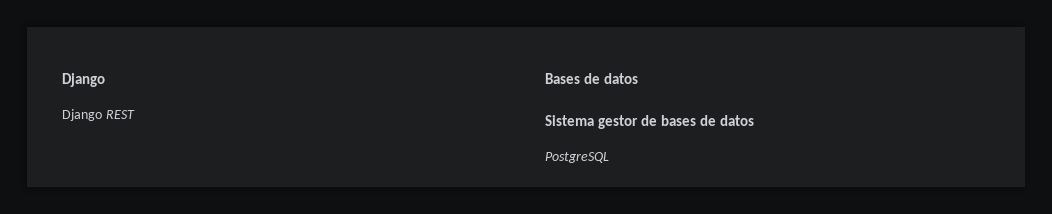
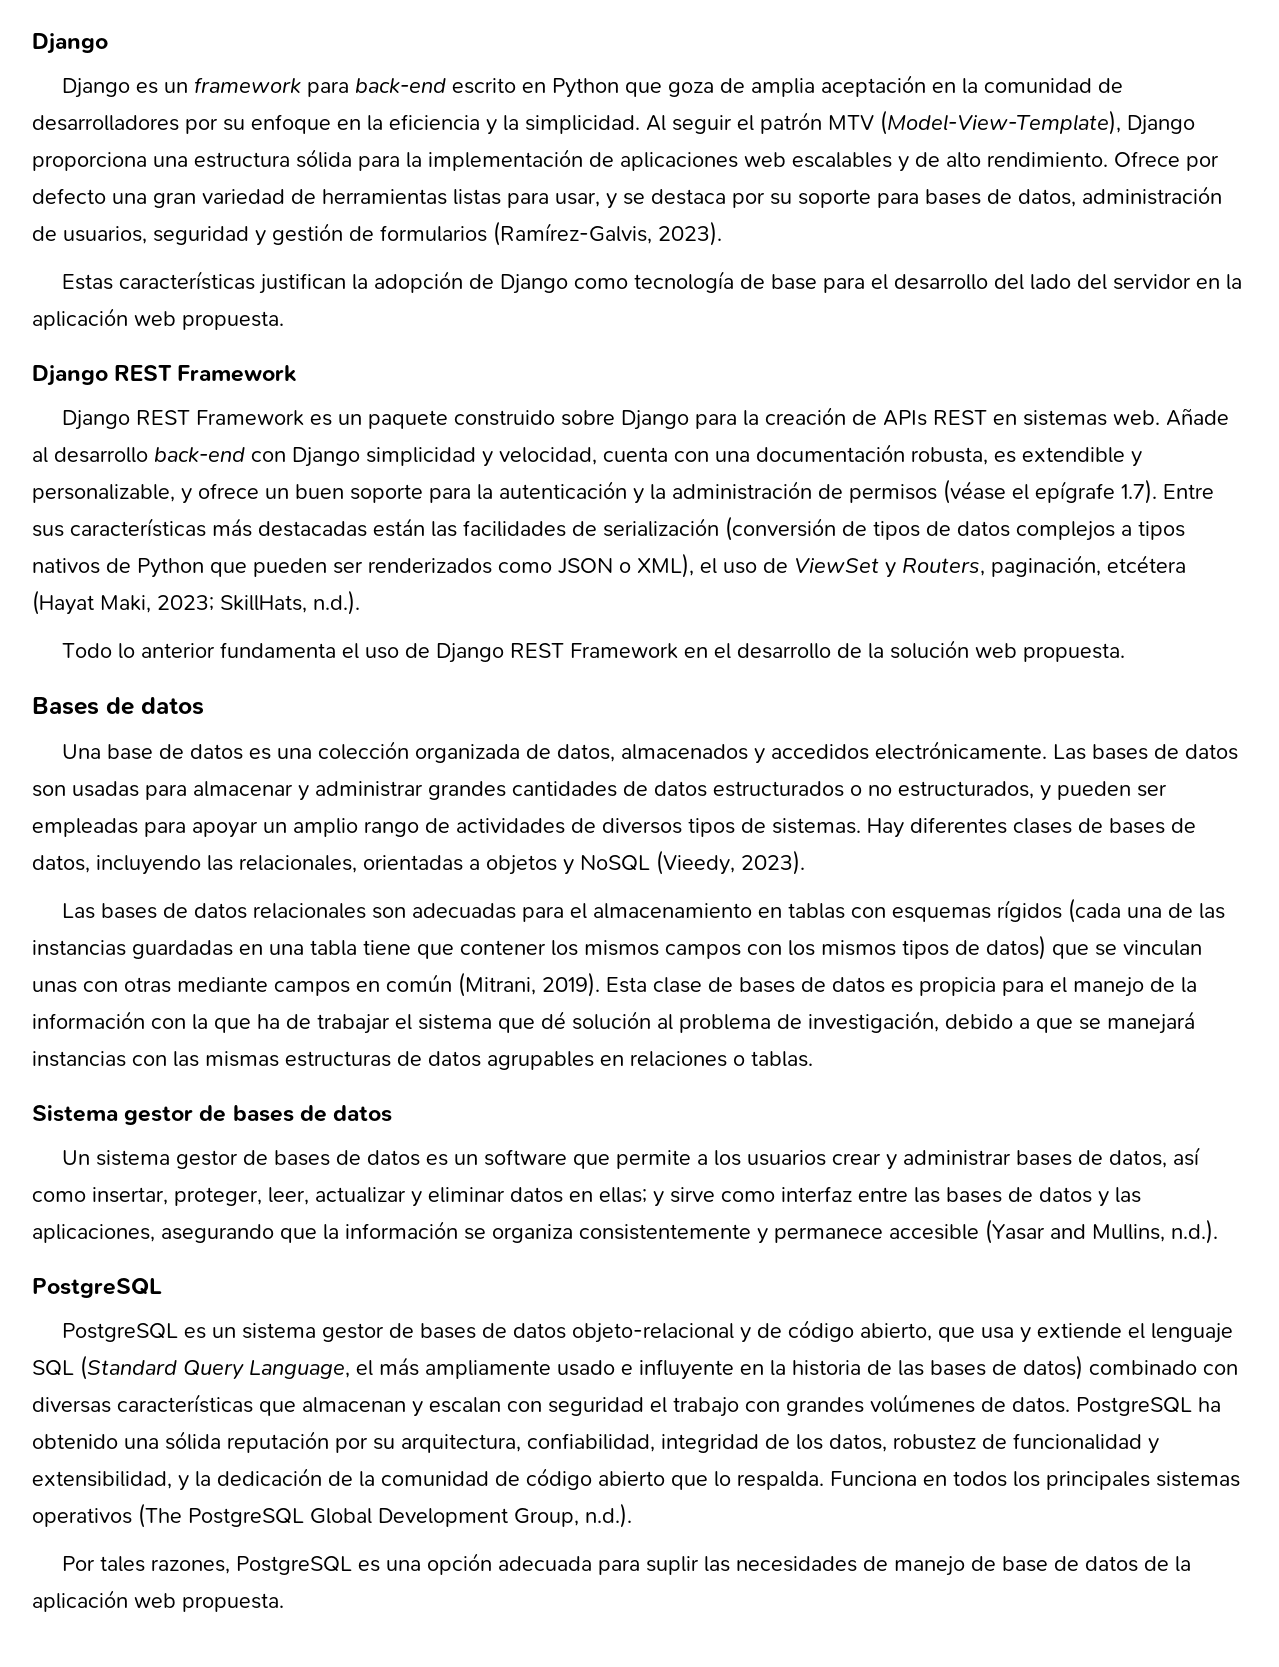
- Django REST
+ Django es un framework para back-end escrito en Python que goza de amplia aceptación en la comunidad de desarrolladores por su enfoque en la eficiencia y la simplicidad. Al seguir el patrón MTV (Model-View-Template), Django proporciona una estructura sólida para la implementación de aplicaciones web escalables y de alto rendimiento. Ofrece por defecto una gran variedad de herramientas listas para usar, y se destaca por su soporte para bases de datos, administración de usuarios, seguridad y gestión de formularios (Ramírez-Galvis, 2023).
+ Estas características justifican la adopción de Django como tecnología de base para el desarrollo del lado del servidor en la aplicación web propuesta.
+ Django REST Framework
+ Django REST Framework es un paquete construido sobre Django para la creación de APIs REST en sistemas web. Añade al desarrollo back-end con Django simplicidad y velocidad, cuenta con una documentación robusta, es extendible y personalizable, y ofrece un buen soporte para la autenticación y la administración de permisos (véase el epígrafe 1.7). Entre sus características más destacadas están las facilidades de serialización (conversión de tipos de datos complejos a tipos nativos de Python que pueden ser renderizados como JSON o XML), el uso de ViewSet y Routers, paginación, etcétera (Hayat Maki, 2023; SkillHats, n.d.).
+ Todo lo anterior fundamenta el uso de Django REST Framework en el desarrollo de la solución web propuesta.
  Bases de datos
+ Una base de datos es una colección organizada de datos, almacenados y accedidos electrónicamente. Las bases de datos son usadas para almacenar y administrar grandes cantidades de datos estructurados o no estructurados, y pueden ser empleadas para apoyar un amplio rango de actividades de diversos tipos de sistemas. Hay diferentes clases de bases de datos, incluyendo las relacionales, orientadas a objetos y NoSQL (Vieedy, 2023).
+ Las bases de datos relacionales son adecuadas para el almacenamiento en tablas con esquemas rígidos (cada una de las instancias guardadas en una tabla tiene que contener los mismos campos con los mismos tipos de datos) que se vinculan unas con otras mediante campos en común (Mitrani, 2019). Esta clase de bases de datos es propicia para el manejo de la información con la que ha de trabajar el sistema que dé solución al problema de investigación, debido a que se manejará instancias con las mismas estructuras de datos agrupables en relaciones o tablas.
+ Un sistema gestor de bases de datos es un software que permite a los usuarios crear y administrar bases de datos, así como insertar, proteger, leer, actualizar y eliminar datos en ellas; y sirve como interfaz entre las bases de datos y las aplicaciones, asegurando que la información se organiza consistentemente y permanece accesible (Yasar and Mullins, n.d.).
  PostgreSQL
+ PostgreSQL es un sistema gestor de bases de datos objeto-relacional y de código abierto, que usa y extiende el lenguaje SQL (Standard Query Language, el más ampliamente usado e influyente en la historia de las bases de datos) combinado con diversas características que almacenan y escalan con seguridad el trabajo con grandes volúmenes de datos. PostgreSQL ha obtenido una sólida reputación por su arquitectura, confiabilidad, integridad de los datos, robustez de funcionalidad y extensibilidad, y la dedicación de la comunidad de código abierto que lo respalda. Funciona en todos los principales sistemas operativos (The PostgreSQL Global Development Group, n.d.).
+ Por tales razones, PostgreSQL es una opción adecuada para suplir las necesidades de manejo de base de datos de la aplicación web propuesta.

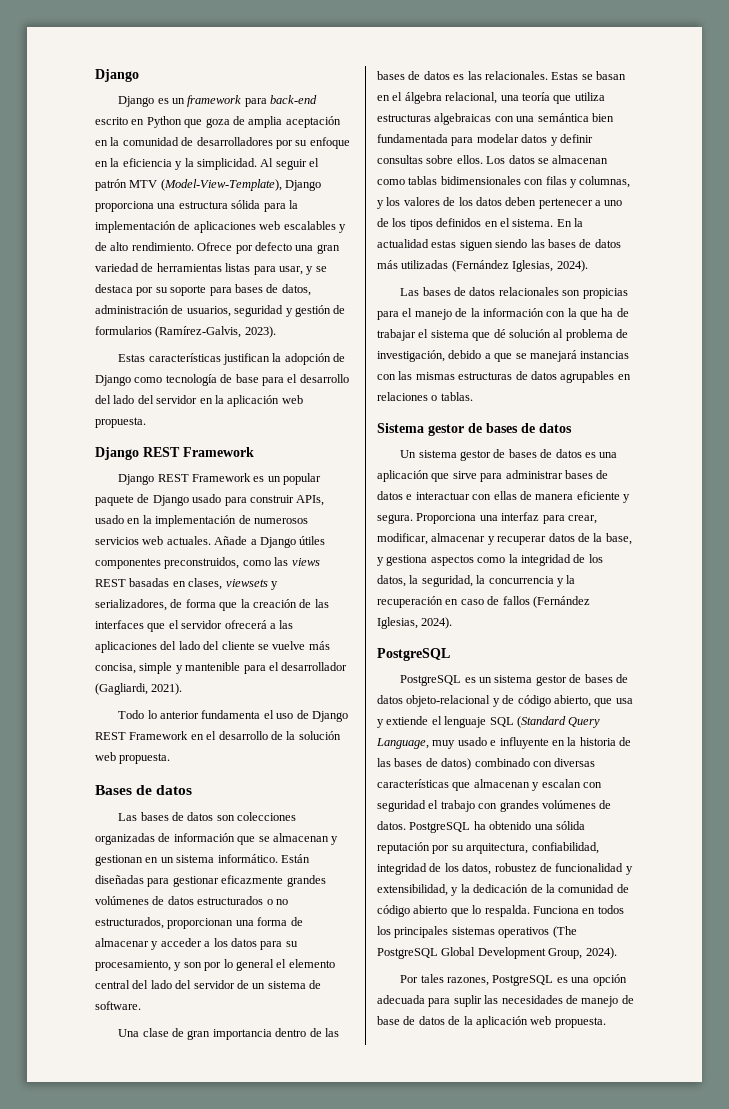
- Django REST Framework es un paquete construido sobre Django para la creación de APIs REST en sistemas web. Añade al desarrollo back-end con Django simplicidad y velocidad, cuenta con una documentación robusta, es extendible y personalizable, y ofrece un buen soporte para la autenticación y la administración de permisos (véase el epígrafe 1.7). Entre sus características más destacadas están las facilidades de serialización (conversión de tipos de datos complejos a tipos nativos de Python que pueden ser renderizados como JSON o XML), el uso de ViewSet y Routers, paginación, etcétera (Hayat Maki, 2023; SkillHats, n.d.).
+ Django REST Framework es un popular paquete de Django usado para construir APIs, usado en la implementación de numerosos servicios web actuales. Añade a Django útiles componentes preconstruidos, como las views REST basadas en clases, viewsets y serializadores, de forma que la creación de las interfaces que el servidor ofrecerá a las aplicaciones del lado del cliente se vuelve más concisa, simple y mantenible para el desarrollador (Gagliardi, 2021).
- Una base de datos es una colección organizada de datos, almacenados y accedidos electrónicamente. Las bases de datos son usadas para almacenar y administrar grandes cantidades de datos estructurados o no estructurados, y pueden ser empleadas para apoyar un amplio rango de actividades de diversos tipos de sistemas. Hay diferentes clases de bases de datos, incluyendo las relacionales, orientadas a objetos y NoSQL (Vieedy, 2023).
+ Las bases de datos son colecciones organizadas de información que se almacenan y gestionan en un sistema informático. Están diseñadas para gestionar eficazmente grandes volúmenes de datos estructurados o no estructurados, proporcionan una forma de almacenar y acceder a los datos para su procesamiento, y son por lo general el elemento central del lado del servidor de un sistema de software.
+ Una clase de gran importancia dentro de las bases de datos es las relacionales. Estas se basan en el álgebra relacional, una teoría que utiliza estructuras algebraicas con una semántica bien fundamentada para modelar datos y definir consultas sobre ellos. Los datos se almacenan como tablas bidimensionales con filas y columnas, y los valores de los datos deben pertenecer a uno de los tipos definidos en el sistema. En la actualidad estas siguen siendo las bases de datos más utilizadas (Fernández Iglesias, 2024).
- Las bases de datos relacionales son adecuadas para el almacenamiento en tablas con esquemas rígidos (cada una de las instancias guardadas en una tabla tiene que contener los mismos campos con los mismos tipos de datos) que se vinculan unas con otras mediante campos en común (Mitrani, 2019). Esta clase de bases de datos es propicia para el manejo de la información con la que ha de trabajar el sistema que dé solución al problema de investigación, debido a que se manejará instancias con las mismas estructuras de datos agrupables en relaciones o tablas.
+ Las bases de datos relacionales son propicias para el manejo de la información con la que ha de trabajar el sistema que dé solución al problema de investigación, debido a que se manejará instancias con las mismas estructuras de datos agrupables en relaciones o tablas.
- Un sistema gestor de bases de datos es un software que permite a los usuarios crear y administrar bases de datos, así como insertar, proteger, leer, actualizar y eliminar datos en ellas; y sirve como interfaz entre las bases de datos y las aplicaciones, asegurando que la información se organiza consistentemente y permanece accesible (Yasar and Mullins, n.d.).
+ Un sistema gestor de bases de datos es una aplicación que sirve para administrar bases de datos e interactuar con ellas de manera eficiente y segura. Proporciona una interfaz para crear, modificar, almacenar y recuperar datos de la base, y gestiona aspectos como la integridad de los datos, la seguridad, la concurrencia y la recuperación en caso de fallos (Fernández Iglesias, 2024).
- PostgreSQL es un sistema gestor de bases de datos objeto-relacional y de código abierto, que usa y extiende el lenguaje SQL (Standard Query Language, el más ampliamente usado e influyente en la historia de las bases de datos) combinado con diversas características que almacenan y escalan con seguridad el trabajo con grandes volúmenes de datos.
+ PostgreSQL es un sistema gestor de bases de datos objeto-relacional y de código abierto, que usa y extiende el lenguaje SQL (Standard Query Language, muy usado e influyente en la historia de las bases de datos) combinado con diversas características que almacenan y escalan con seguridad el trabajo con grandes volúmenes de datos.
- Funciona en todos los principales sistemas operativos (The PostgreSQL Global Development Group, n.d.).
+ Funciona en todos los principales sistemas operativos (The PostgreSQL Global Development Group, 2024).

